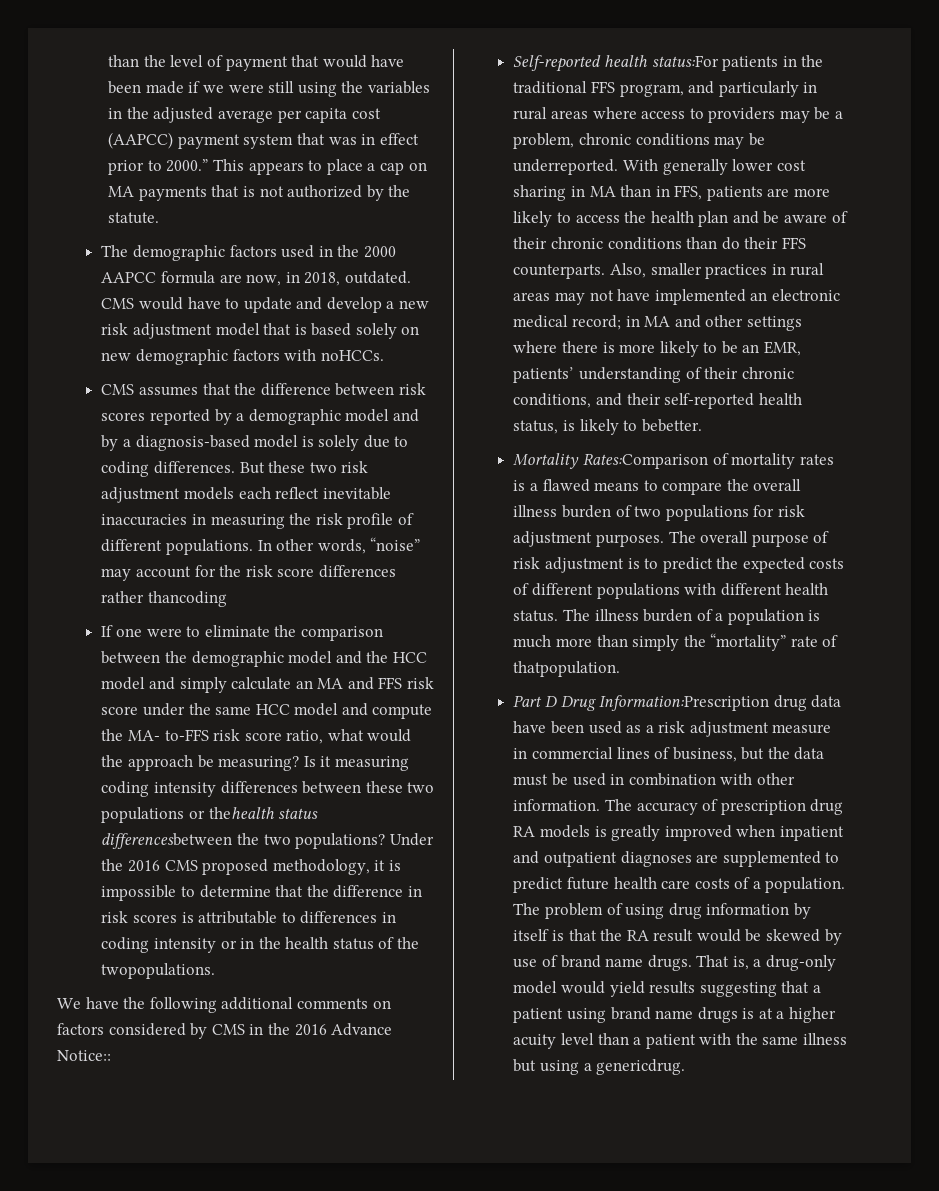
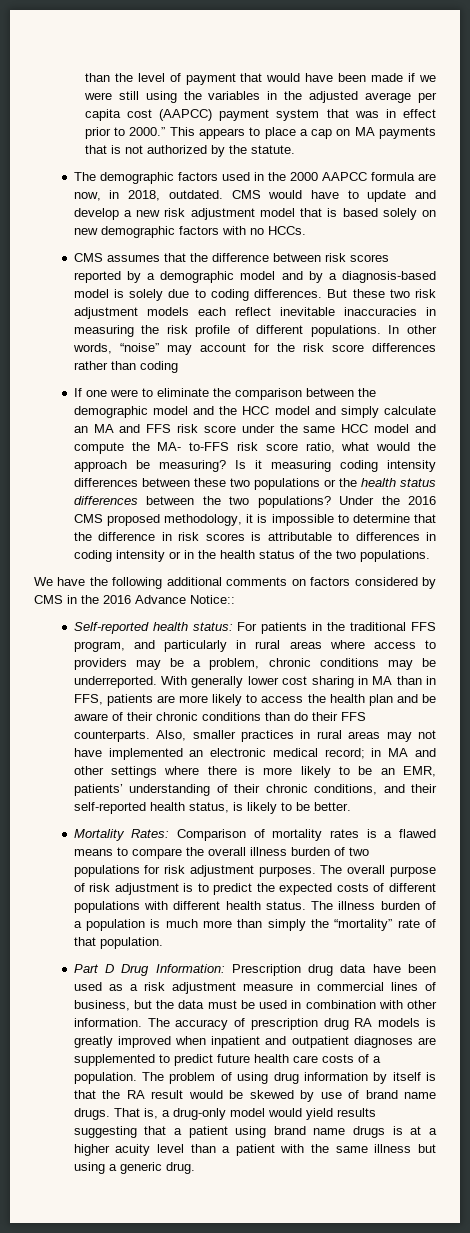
- CMS would have to update and develop a new risk adjustment model that is based solely on new demographic factors with noHCCs.
+ CMS would have to update and develop a new risk adjustment model that is based solely on new demographic factors with no HCCs.
- In other words, “noise” may account for the risk score differences rather thancoding
+ In other words, “noise” may account for the risk score differences rather than coding
- Is it measuring coding intensity differences between these two populations or thehealth status differencesbetween the two populations?
+ Is it measuring coding intensity differences between these two populations or the health status differences between the two populations?
- Under the 2016 CMS proposed methodology, it is impossible to determine that the difference in risk scores is attributable to differences in coding intensity or in the health status of the twopopulations.
+ Under the 2016 CMS proposed methodology, it is impossible to determine that the difference in risk scores is attributable to differences in coding intensity or in the health status of the two populations.
- Self-reported health status:For patients in the traditional FFS program, and particularly in rural areas where access to providers may be a problem, chronic conditions may be underreported.
+ Self-reported health status: For patients in the traditional FFS program, and particularly in rural areas where access to providers may be a problem, chronic conditions may be underreported.
- Also, smaller practices in rural areas may not have implemented an electronic medical record; in MA and other settings where there is more likely to be an EMR, patients’ understanding of their chronic conditions, and their self-reported health status, is likely to bebetter.
+ Also, smaller practices in rural areas may not have implemented an electronic medical record; in MA and other settings where there is more likely to be an EMR, patients’ understanding of their chronic conditions, and their self-reported health status, is likely to be better.
- Mortality Rates:Comparison of mortality rates is a flawed means to compare the overall illness burden of two populations for risk adjustment purposes.
+ Mortality Rates: Comparison of mortality rates is a flawed means to compare the overall illness burden of two populations for risk adjustment purposes.
- The illness burden of a population is much more than simply the “mortality” rate of thatpopulation.
+ The illness burden of a population is much more than simply the “mortality” rate of that population.
- Part D Drug Information:Prescription drug data have been used as a risk adjustment measure in commercial lines of business, but the data must be used in combination with other information.
+ Part D Drug Information: Prescription drug data have been used as a risk adjustment measure in commercial lines of business, but the data must be used in combination with other information.
- That is, a drug-only model would yield results suggesting that a patient using brand name drugs is at a higher acuity level than a patient with the same illness but using a genericdrug.
+ That is, a drug-only model would yield results suggesting that a patient using brand name drugs is at a higher acuity level than a patient with the same illness but using a generic drug.

